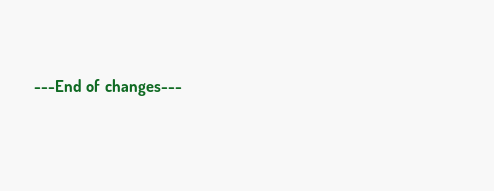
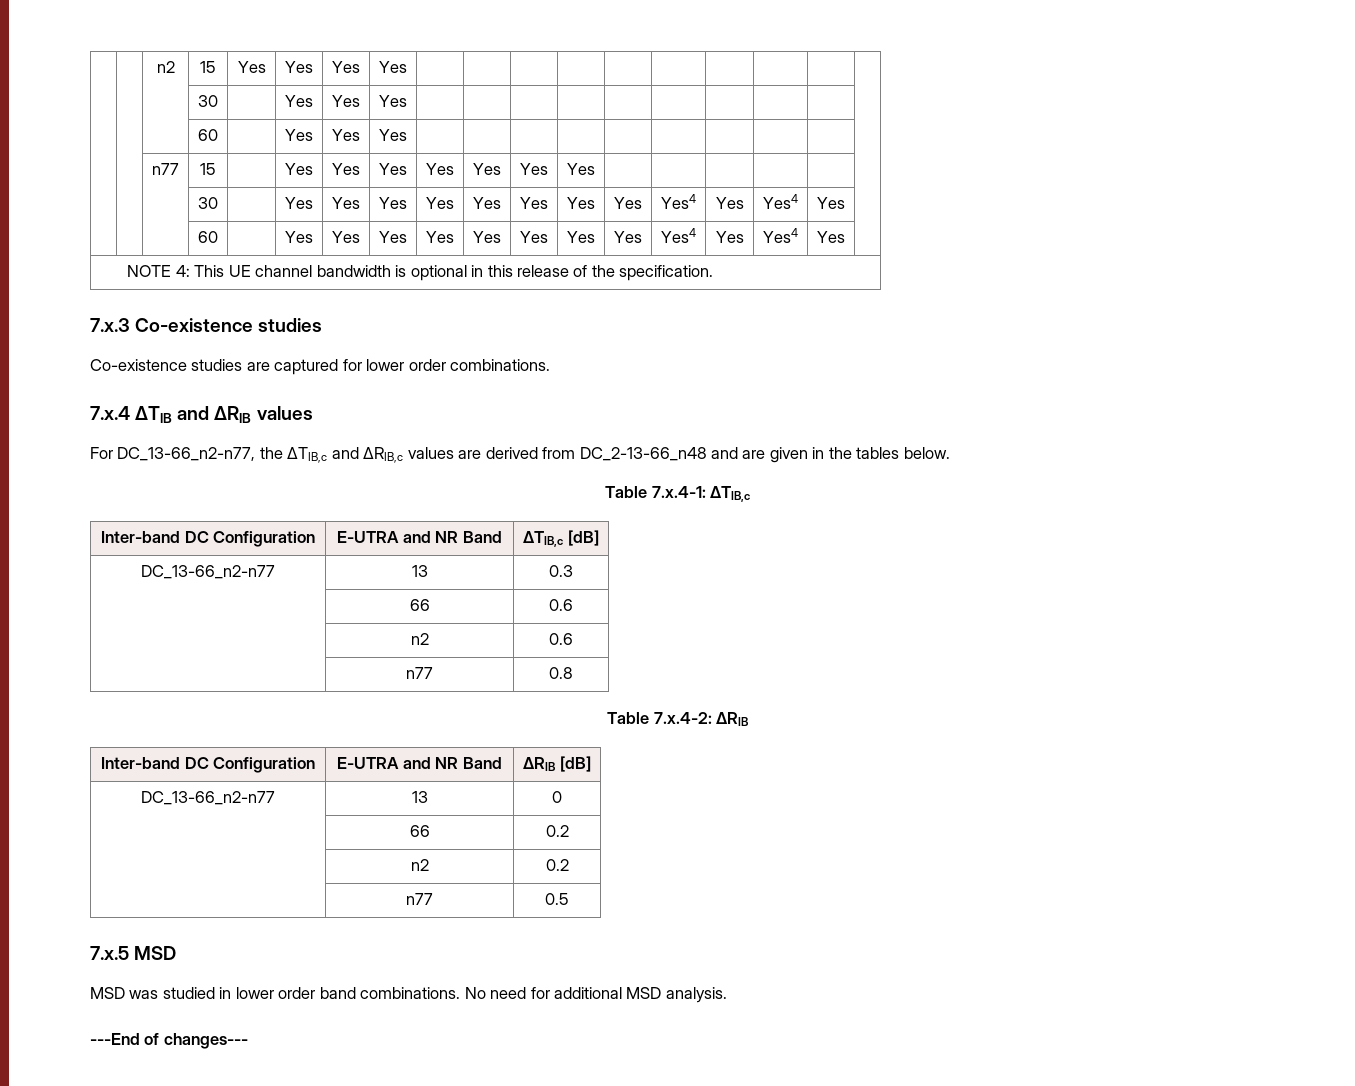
+ | | n2 | 15 | Yes | Yes | Yes | Yes | | | | | | | | | |
+ | | | 30 | | Yes | Yes | Yes | | | | | | | | | |
+ | | | 60 | | Yes | Yes | Yes | | | | | | | | | |
+ | | n77 | 15 | | Yes | Yes | Yes | Yes | Yes | Yes | Yes | | | | | |
+ | | | 30 | | Yes | Yes | Yes | Yes | Yes | Yes | Yes | Yes | Yes4 | Yes | Yes4 | Yes |
+ | | | 60 | | Yes | Yes | Yes | Yes | Yes | Yes | Yes | Yes | Yes4 | Yes | Yes4 | Yes |
+ NOTE 4: This UE channel bandwidth is optional in this release of the specification.
+ 7.x.3 Co-existence studies
+ Co-existence studies are captured for lower order combinations.
+ 7.x.4 ∆TIB and ∆RIB values
+ For DC_13-66_n2-n77, the ΔTIB,c and ΔRIB,c values are derived from DC_2-13-66_n48 and are given in the tables below.
+ Table 7.x.4-1: ΔTIB,c
+ Inter-band DC Configuration | E-UTRA and NR Band | ΔTIB,c [dB]
+ DC_13-66_n2-n77 | 13 | 0.3
+ | 66 | 0.6
+ | n2 | 0.6
+ | n77 | 0.8
+ Table 7.x.4-2: ΔRIB
+ Inter-band DC Configuration | E-UTRA and NR Band | ΔRIB [dB]
+ DC_13-66_n2-n77 | 13 | 0
+ | 66 | 0.2
+ | n2 | 0.2
+ | n77 | 0.5
+ 7.x.5 MSD
+ MSD was studied in lower order band combinations. No need for additional MSD analysis.

